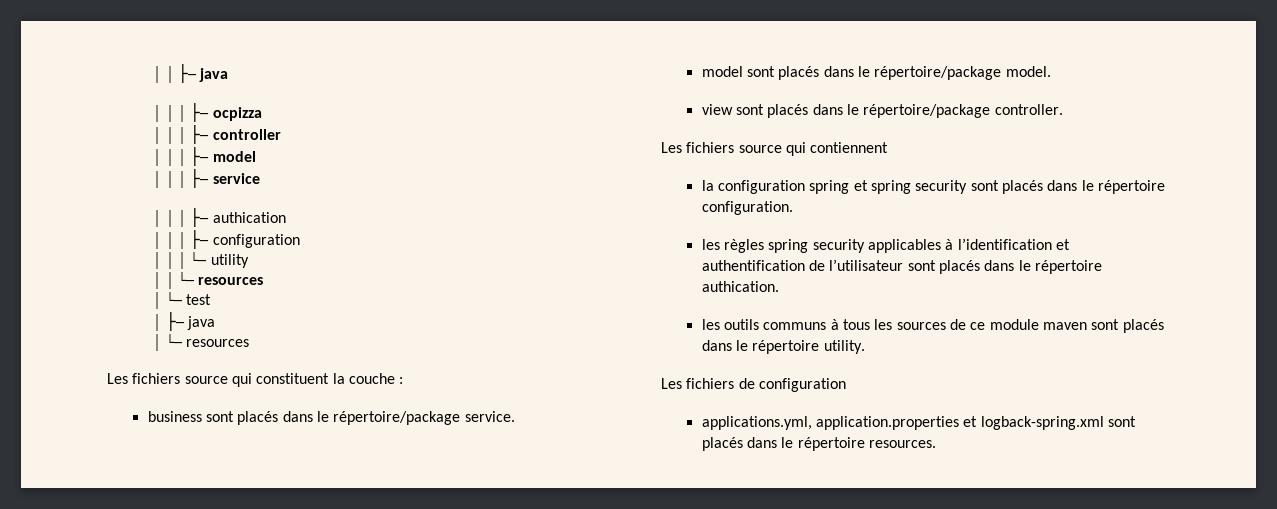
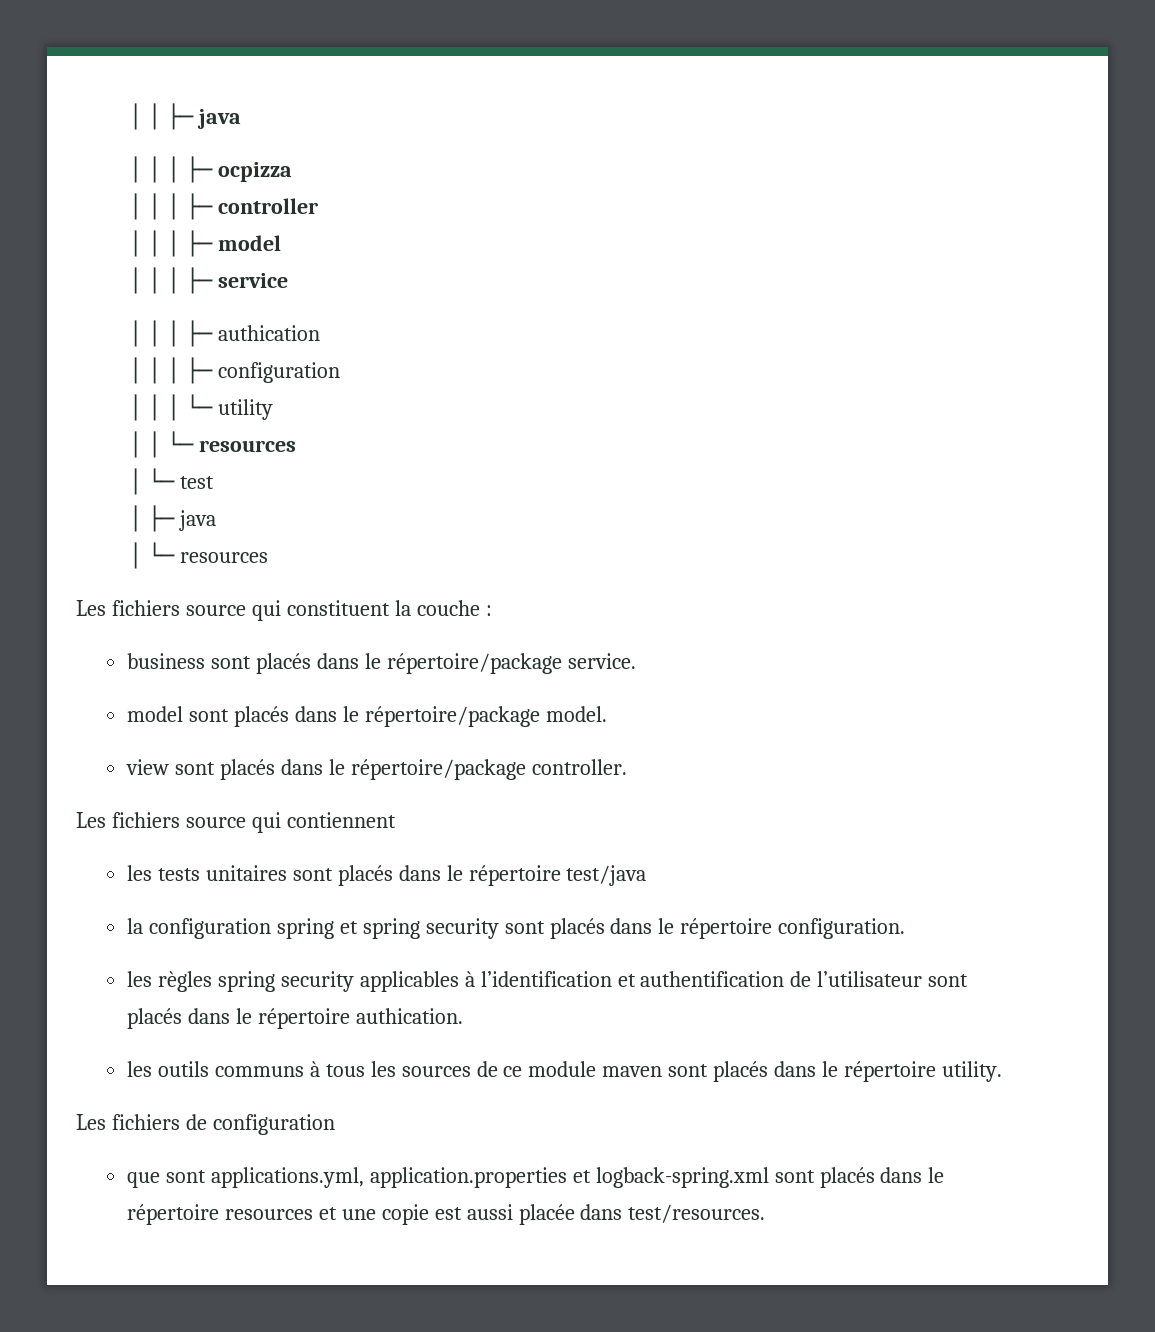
+ les tests unitaires sont placés dans le répertoire test/java
- applications.yml, application.properties et logback-spring.xml sont placés dans le répertoire resources.
+ que sont applications.yml, application.properties et logback-spring.xml sont placés dans le répertoire resources et une copie est aussi placée dans test/resources.

